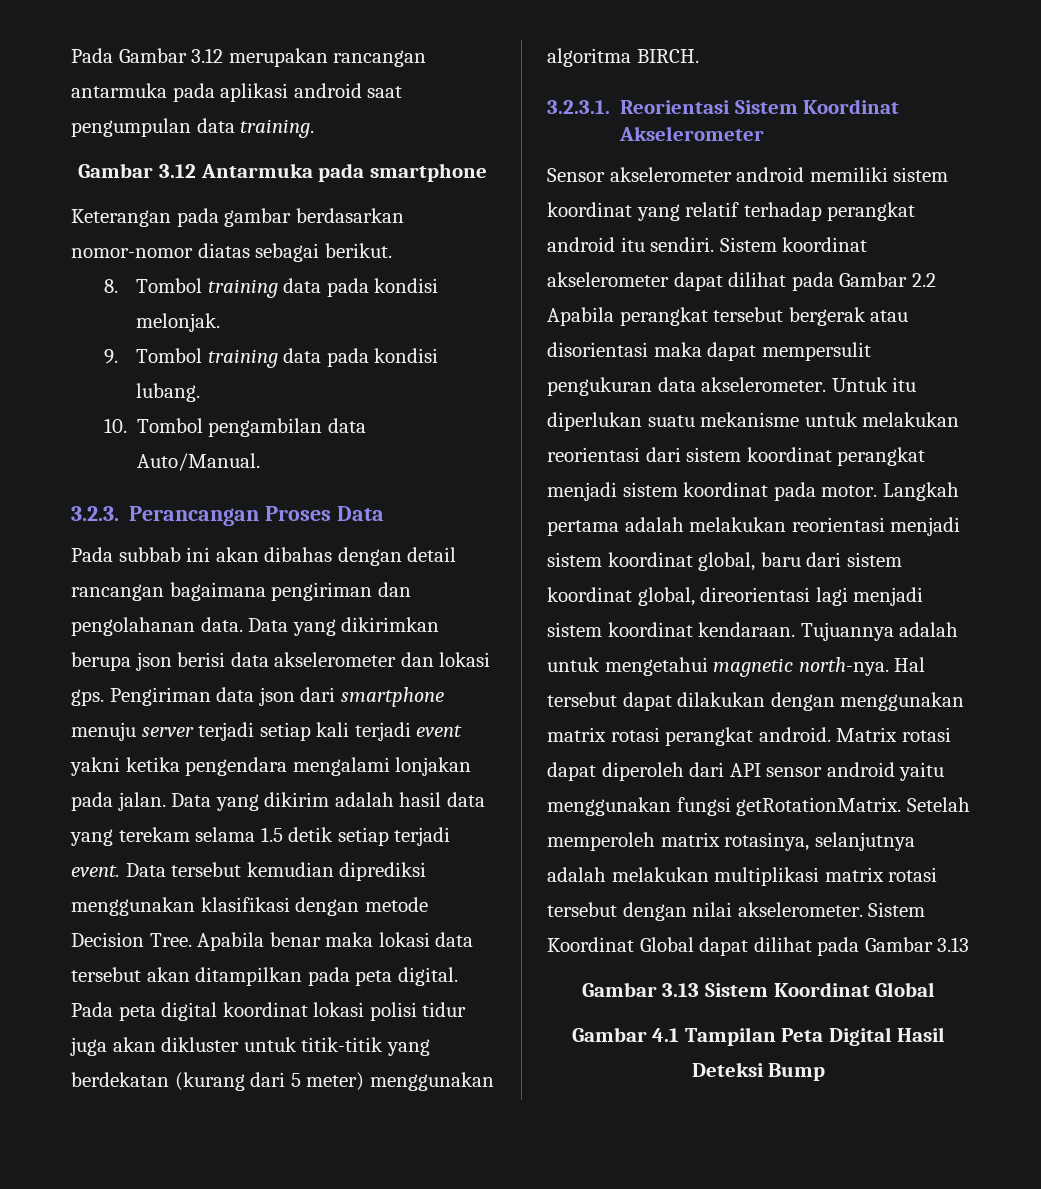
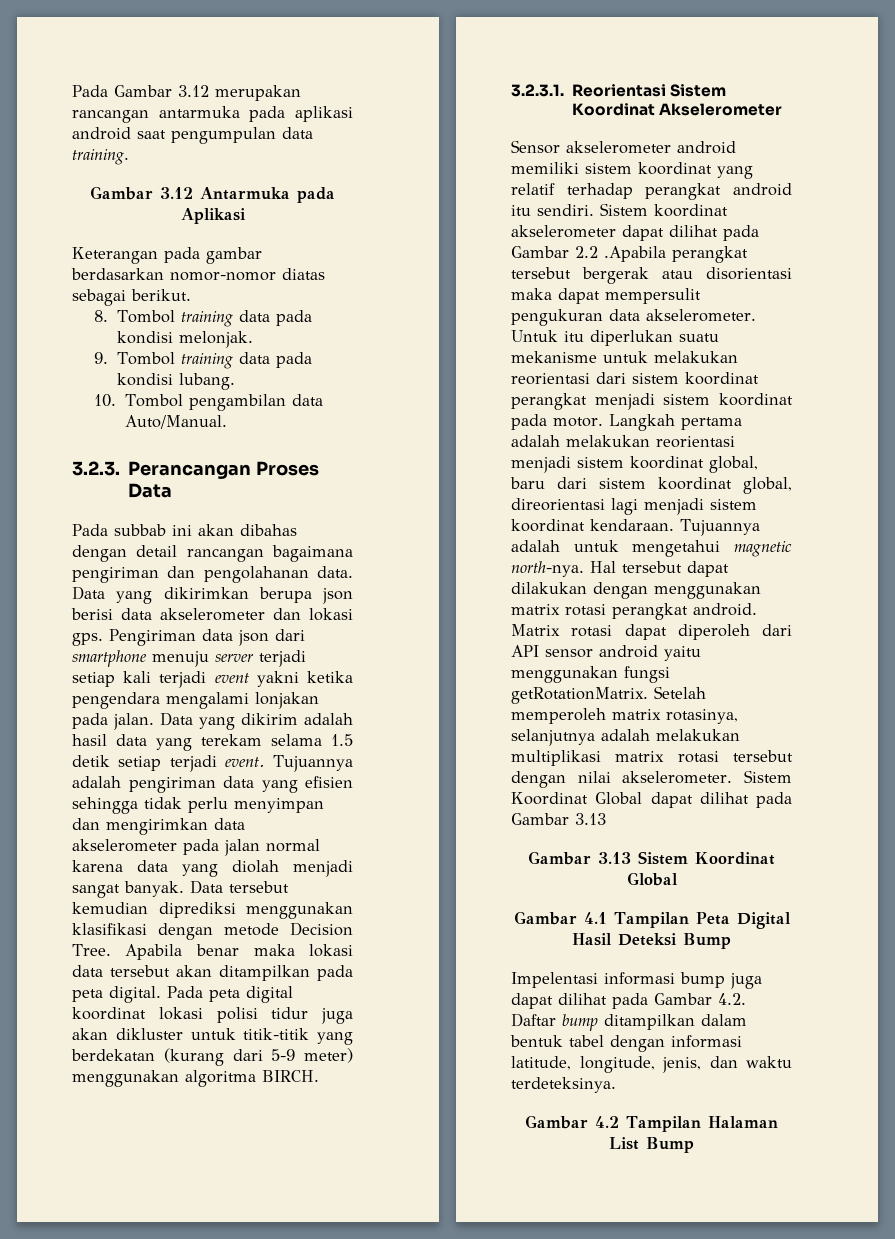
- Gambar 3.12 Antarmuka pada smartphone
+ Gambar 3.12 Antarmuka pada Aplikasi
+ Tujuannya adalah pengiriman data yang efisien sehingga tidak perlu menyimpan dan mengirimkan data akselerometer pada jalan normal karena data yang diolah menjadi sangat banyak.
- Pada peta digital koordinat lokasi polisi tidur juga akan dikluster untuk titik-titik yang berdekatan (kurang dari 5 meter) menggunakan algoritma BIRCH.
+ Pada peta digital koordinat lokasi polisi tidur juga akan dikluster untuk titik-titik yang berdekatan (kurang dari 5-9 meter) menggunakan algoritma BIRCH.
- Sistem koordinat akselerometer dapat dilihat pada Gambar 2.2 Apabila perangkat tersebut bergerak atau disorientasi maka dapat mempersulit pengukuran data akselerometer.
+ Sistem koordinat akselerometer dapat dilihat pada Gambar 2.2 .Apabila perangkat tersebut bergerak atau disorientasi maka dapat mempersulit pengukuran data akselerometer.
+ Impelentasi informasi bump juga dapat dilihat pada Gambar 4.2. Daftar bump ditampilkan dalam bentuk tabel dengan informasi latitude, longitude, jenis, dan waktu terdeteksinya.
+ Gambar 4.2 Tampilan Halaman List Bump

